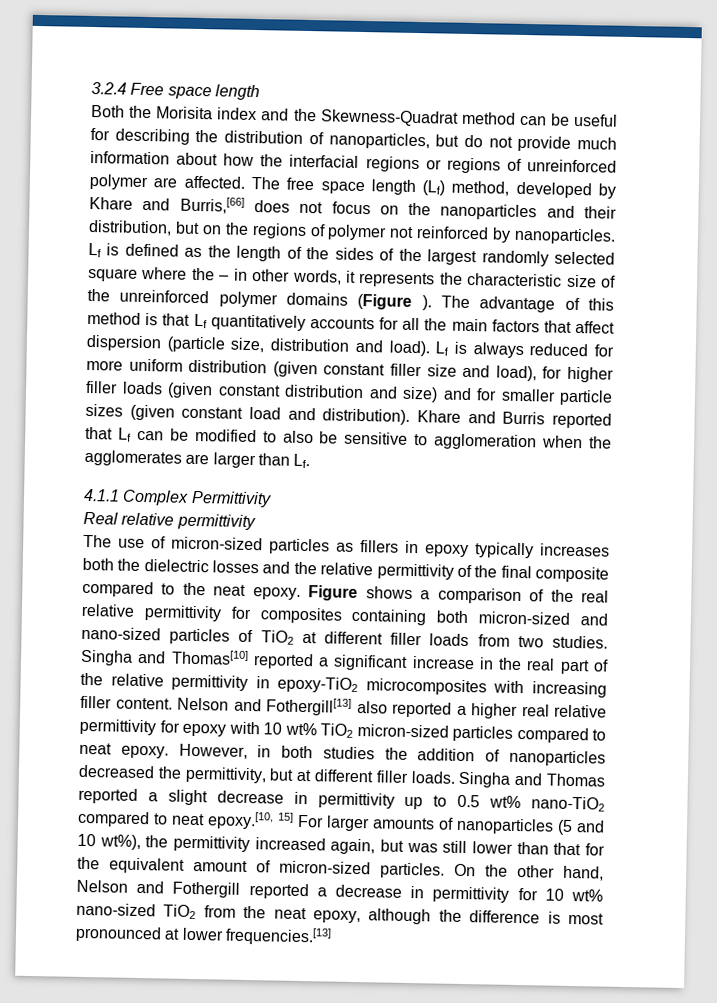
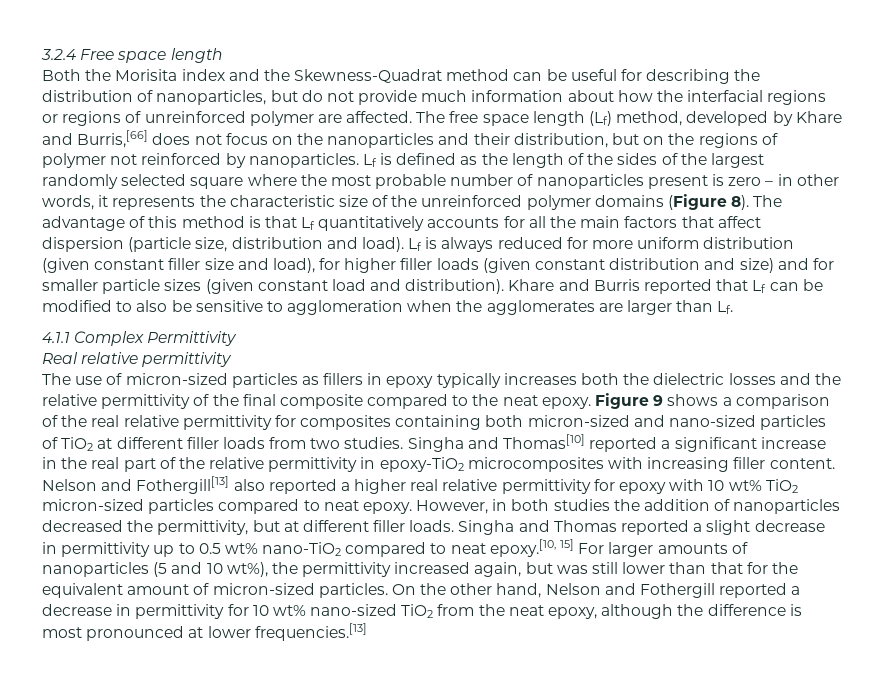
- Lf is defined as the length of the sides of the largest randomly selected square where the – in other words, it represents the characteristic size of the unreinforced polymer domains (Figure ).
+ Lf is defined as the length of the sides of the largest randomly selected square where the most probable number of nanoparticles present is zero – in other words, it represents the characteristic size of the unreinforced polymer domains (Figure 8).
- Figure shows a comparison of the real relative permittivity for composites containing both micron-sized and nano-sized particles of TiO2 at different filler loads from two studies.
+ Figure 9 shows a comparison of the real relative permittivity for composites containing both micron-sized and nano-sized particles of TiO2 at different filler loads from two studies.

